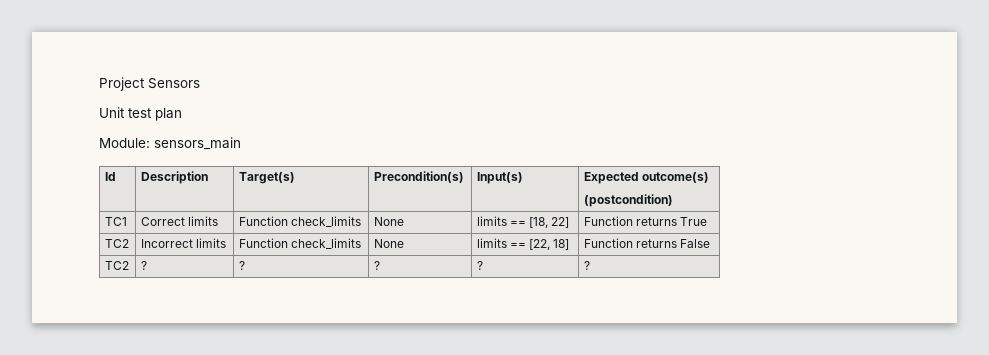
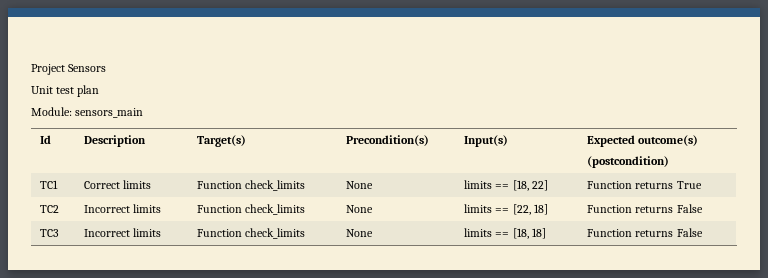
- TC2 | ? | ? | ? | ? | ?
+ TC3 | Incorrect limits | Function check_limits | None | limits == [18, 18] | Function returns False

